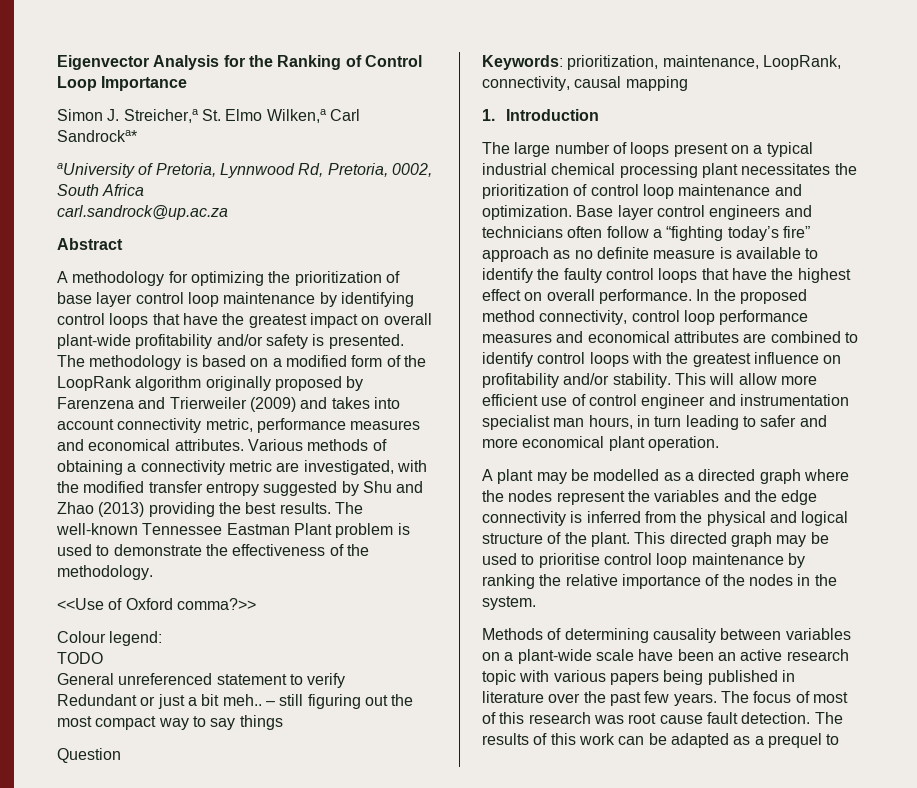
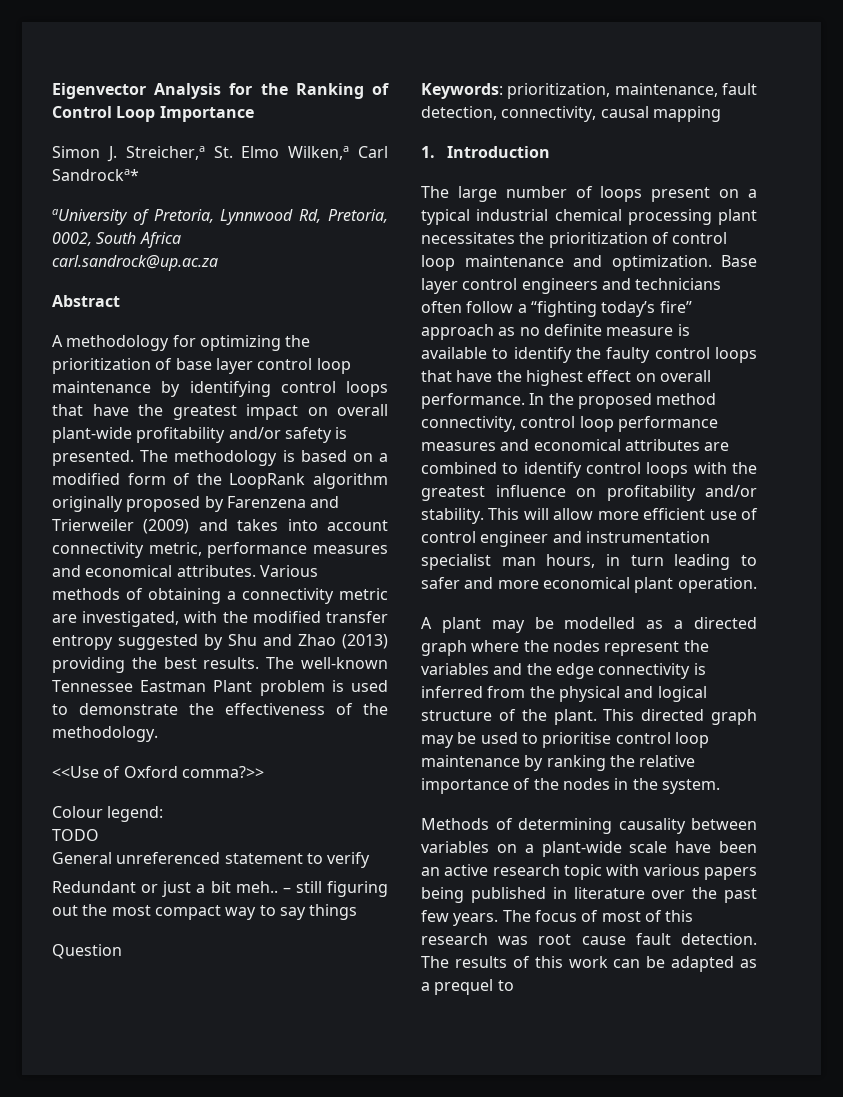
- Keywords: prioritization, maintenance, LoopRank, connectivity, causal mapping
+ Keywords: prioritization, maintenance, fault detection, connectivity, causal mapping

